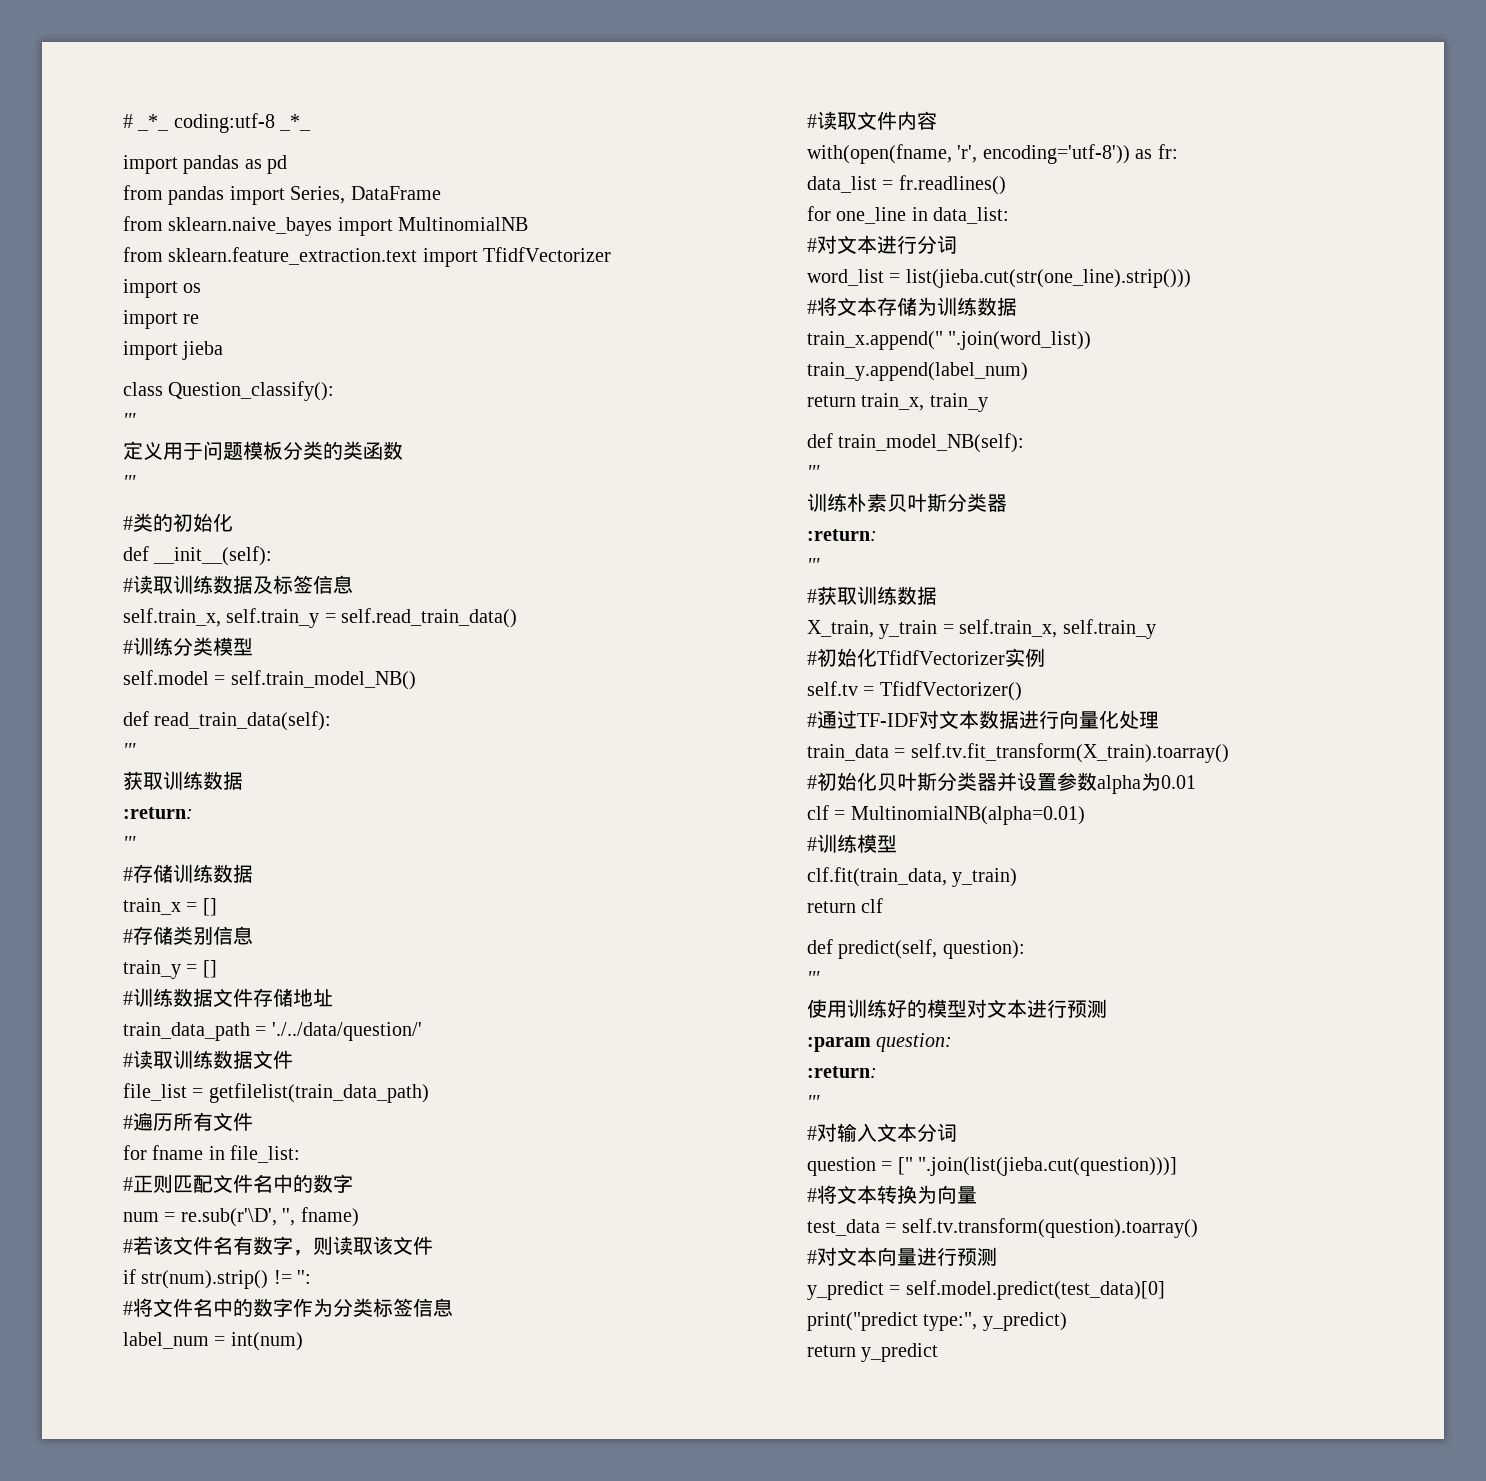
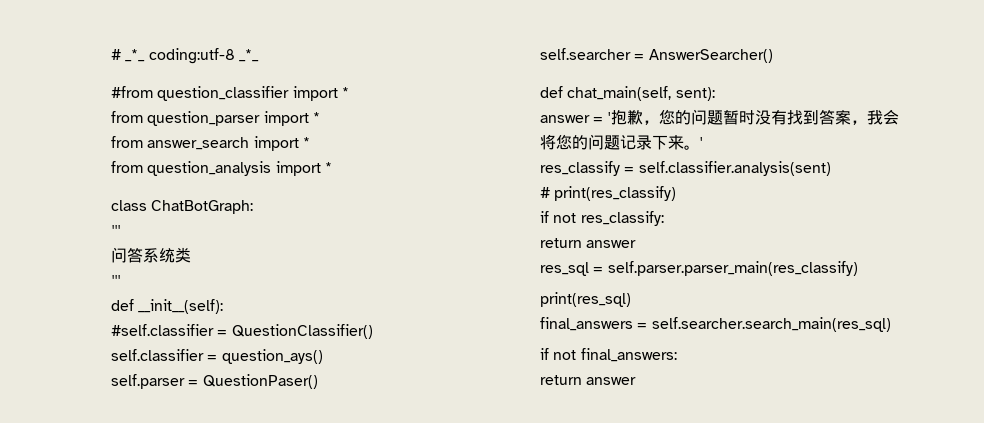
- import pandas as pd
- from pandas import Series, DataFrame
- from sklearn.naive_bayes import MultinomialNB
- from sklearn.feature_extraction.text import TfidfVectorizer
- import os
- import re
- import jieba
+ #from question_classifier import *
+ from question_parser import *
+ from answer_search import *
+ from question_analysis import *
- class Question_classify():
+ class ChatBotGraph:
  '''
- 定义用于问题模板分类的类函数
+ 问答系统类
  '''
- #类的初始化
- #读取训练数据及标签信息
- self.train_x, self.train_y = self.read_train_data()
- #训练分类模型
- self.model = self.train_model_NB()
- def read_train_data(self):
- '''
- 获取训练数据
- :return:
- '''
- #存储训练数据
- train_x = []
- #存储类别信息
- train_y = []
- #训练数据文件存储地址
- train_data_path = './../data/question/'
- #读取训练数据文件
- file_list = getfilelist(train_data_path)
- #遍历所有文件
- for fname in file_list:
- #正则匹配文件名中的数字
- num = re.sub(r'\D', '', fname)
- #若该文件名有数字，则读取该文件
- if str(num).strip() != '':
- #将文件名中的数字作为分类标签信息
- label_num = int(num)
- #读取文件内容
- with(open(fname, 'r', encoding='utf-8')) as fr:
- data_list = fr.readlines()
- for one_line in data_list:
- #对文本进行分词
- word_list = list(jieba.cut(str(one_line).strip()))
- #将文本存储为训练数据
- train_x.append(" ".join(word_list))
- train_y.append(label_num)
- return train_x, train_y
- def train_model_NB(self):
- '''
- 训练朴素贝叶斯分类器
- :return:
- '''
- #获取训练数据
- X_train, y_train = self.train_x, self.train_y
- #初始化TfidfVectorizer实例
- self.tv = TfidfVectorizer()
- #通过TF-IDF对文本数据进行向量化处理
- train_data = self.tv.fit_transform(X_train).toarray()
- #初始化贝叶斯分类器并设置参数alpha为0.01
- clf = MultinomialNB(alpha=0.01)
- #训练模型
- clf.fit(train_data, y_train)
- return clf
- def predict(self, question):
- '''
- 使用训练好的模型对文本进行预测
- :param question:
- :return:
- '''
- #对输入文本分词
- question = [" ".join(list(jieba.cut(question)))]
- #将文本转换为向量
- test_data = self.tv.transform(question).toarray()
- #对文本向量进行预测
- y_predict = self.model.predict(test_data)[0]
- print("predict type:", y_predict)
- return y_predict
+ #self.classifier = QuestionClassifier()
+ self.classifier = question_ays()
+ self.parser = QuestionPaser()
+ self.searcher = AnswerSearcher()
+ def chat_main(self, sent):
+ answer = '抱歉，您的问题暂时没有找到答案，我会将您的问题记录下来。'
+ res_classify = self.classifier.analysis(sent)
+ # print(res_classify)
+ if not res_classify:
+ return answer
+ res_sql = self.parser.parser_main(res_classify)
+ print(res_sql)
+ final_answers = self.searcher.search_main(res_sql)
+ if not final_answers:
+ return answer

